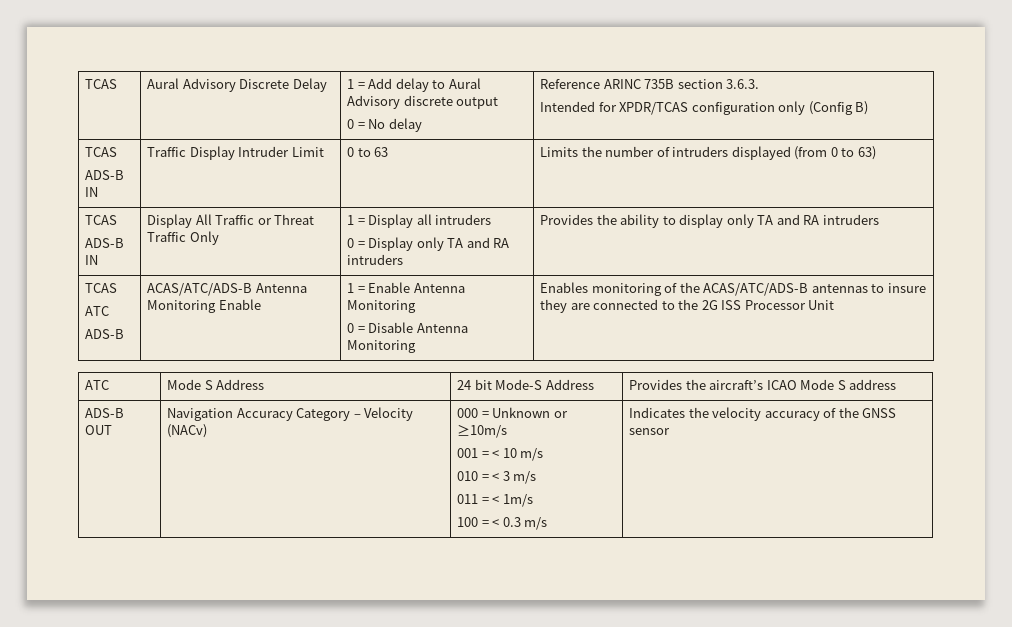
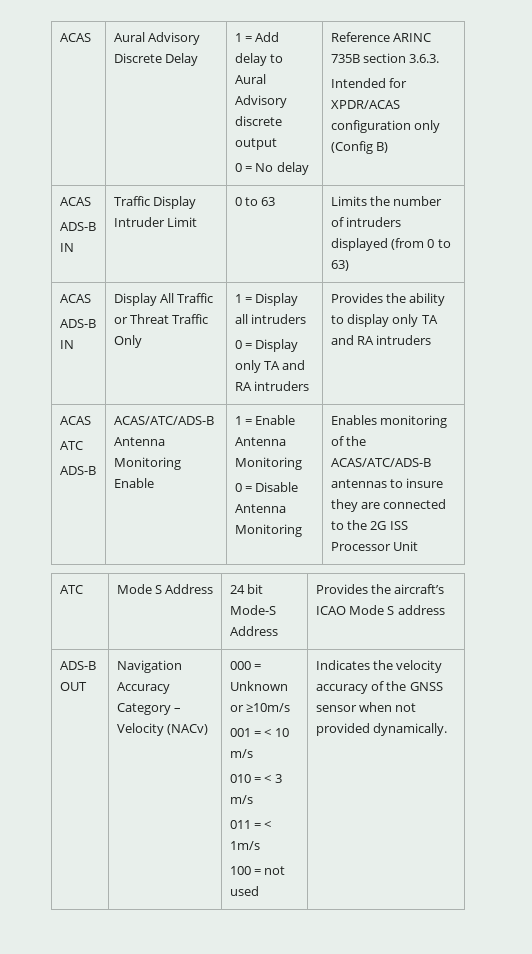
- TCAS | Aural Advisory Discrete Delay | 1 = Add delay to Aural Advisory discrete output
+ ACAS | Aural Advisory Discrete Delay | 1 = Add delay to Aural Advisory discrete output
  0 = No delay | Reference ARINC 735B section 3.6.3.
- Intended for XPDR/TCAS configuration only (Config B)
- TCAS
+ Intended for XPDR/ACAS configuration only (Config B)
+ ACAS
  ADS-B IN | Traffic Display Intruder Limit | 0 to 63 | Limits the number of intruders displayed (from 0 to 63)
- TCAS
+ ACAS
  ADS-B IN | Display All Traffic or Threat Traffic Only | 1 = Display all intruders
  0 = Display only TA and RA intruders | Provides the ability to display only TA and RA intruders
- TCAS
+ ACAS
- 100 = < 0.3 m/s
+ 100 = not used
- Indicates the velocity accuracy of the GNSS sensor
+ Indicates the velocity accuracy of the GNSS sensor when not provided dynamically.

